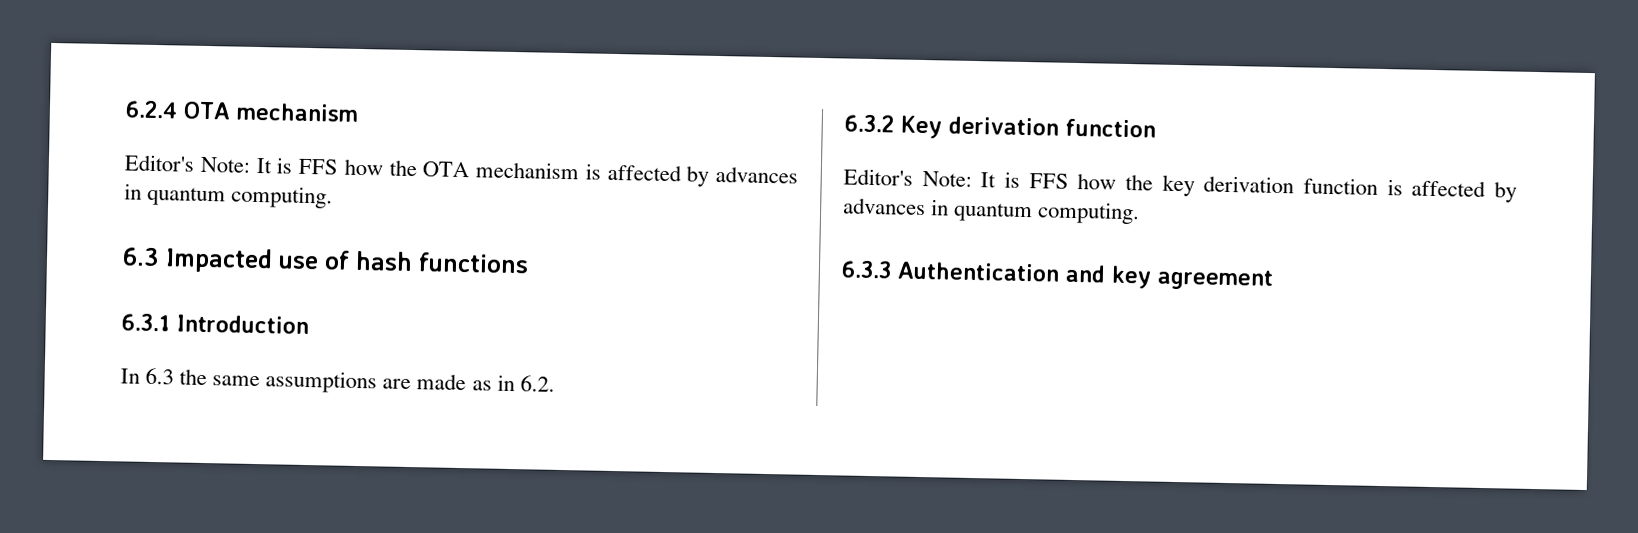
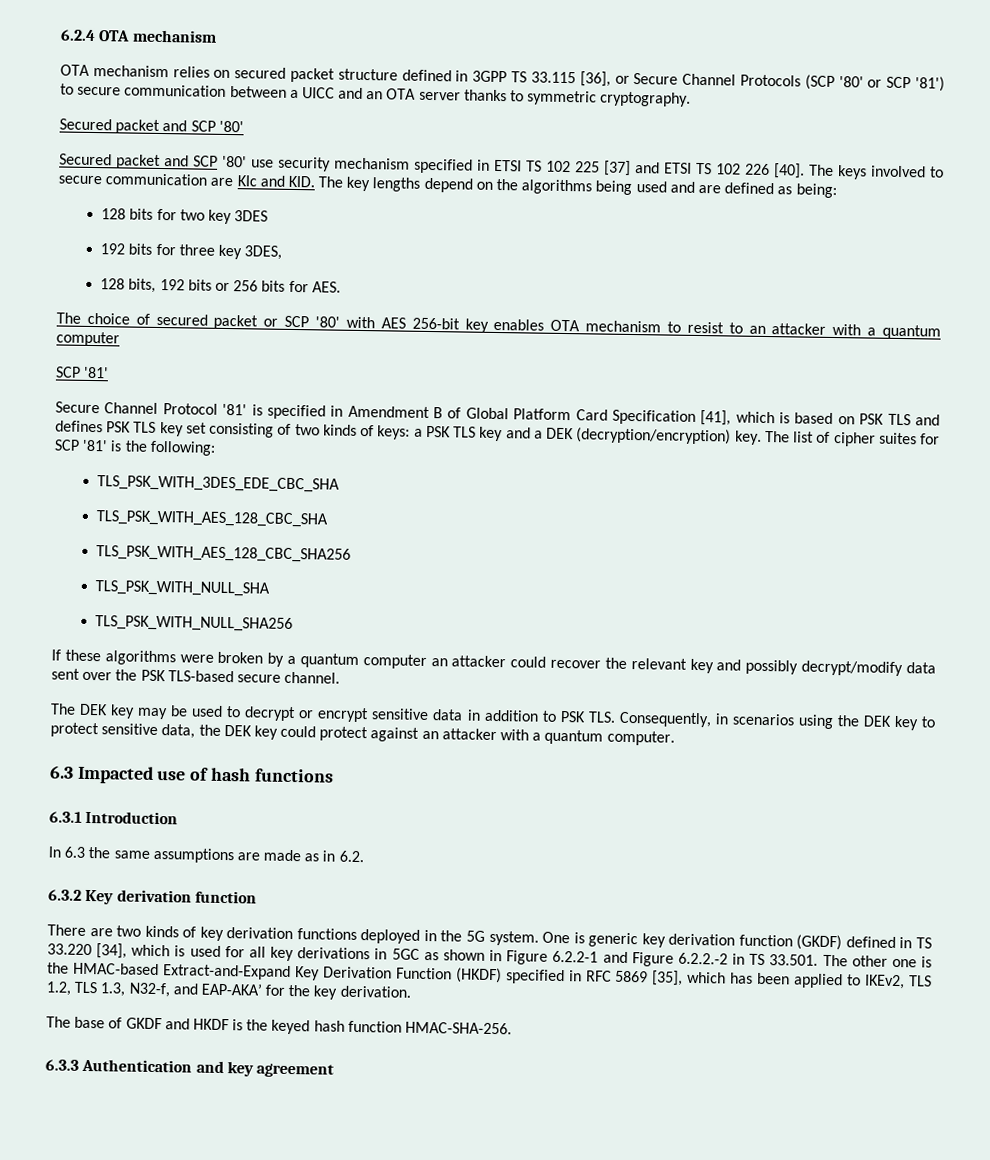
- Editor's Note: It is FFS how the OTA mechanism is affected by advances in quantum computing.
+ OTA mechanism relies on secured packet structure defined in 3GPP TS 33.115 [36], or Secure Channel Protocols (SCP '80' or SCP '81') to secure communication between a UICC and an OTA server thanks to symmetric cryptography.
+ Secured packet and SCP '80'
+ Secured packet and SCP '80' use security mechanism specified in ETSI TS 102 225 [37] and ETSI TS 102 226 [40]. The keys involved to secure communication are KIc and KID. The key lengths depend on the algorithms being used and are defined as being:
+ 128 bits for two key 3DES
+ 192 bits for three key 3DES,
+ 128 bits, 192 bits or 256 bits for AES.
+ The choice of secured packet or SCP '80' with AES 256-bit key enables OTA mechanism to resist to an attacker with a quantum computer
+ SCP '81'
+ Secure Channel Protocol '81' is specified in Amendment B of Global Platform Card Specification [41], which is based on PSK TLS and defines PSK TLS key set consisting of two kinds of keys: a PSK TLS key and a DEK (decryption/encryption) key. The list of cipher suites for SCP '81' is the following:
+ TLS_PSK_WITH_3DES_EDE_CBC_SHA
+ TLS_PSK_WITH_AES_128_CBC_SHA
+ TLS_PSK_WITH_AES_128_CBC_SHA256
+ TLS_PSK_WITH_NULL_SHA
+ TLS_PSK_WITH_NULL_SHA256
+ If these algorithms were broken by a quantum computer an attacker could recover the relevant key and possibly decrypt/modify data sent over the PSK TLS-based secure channel.
+ The DEK key may be used to decrypt or encrypt sensitive data in addition to PSK TLS. Consequently, in scenarios using the DEK key to protect sensitive data, the DEK key could protect against an attacker with a quantum computer.
- Editor's Note: It is FFS how the key derivation function is affected by advances in quantum computing.
+ There are two kinds of key derivation functions deployed in the 5G system. One is generic key derivation function (GKDF) defined in TS 33.220 [34], which is used for all key derivations in 5GC as shown in Figure 6.2.2-1 and Figure 6.2.2.-2 in TS 33.501. The other one is the HMAC-based Extract-and-Expand Key Derivation Function (HKDF) specified in RFC 5869 [35], which has been applied to IKEv2, TLS 1.2, TLS 1.3, N32-f, and EAP-AKA’ for the key derivation.
+ The base of GKDF and HKDF is the keyed hash function HMAC-SHA-256.

